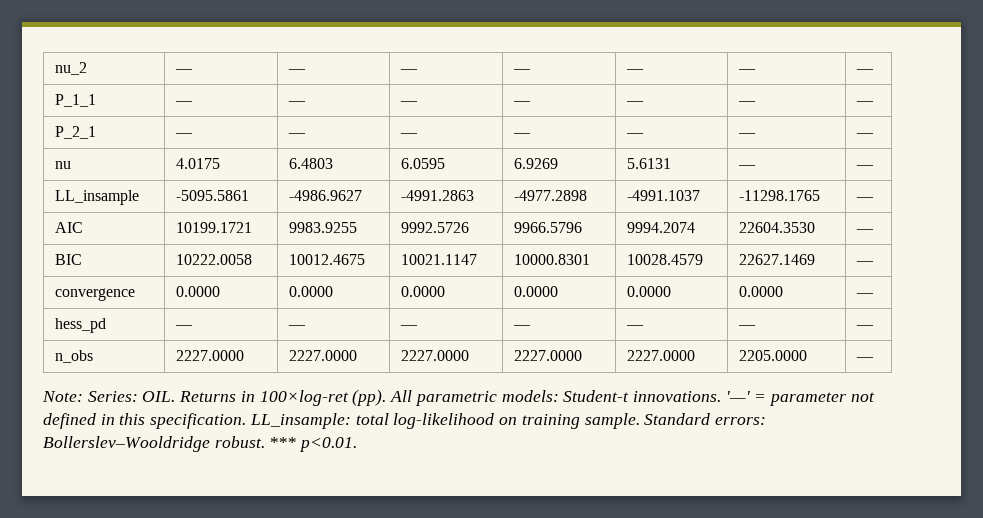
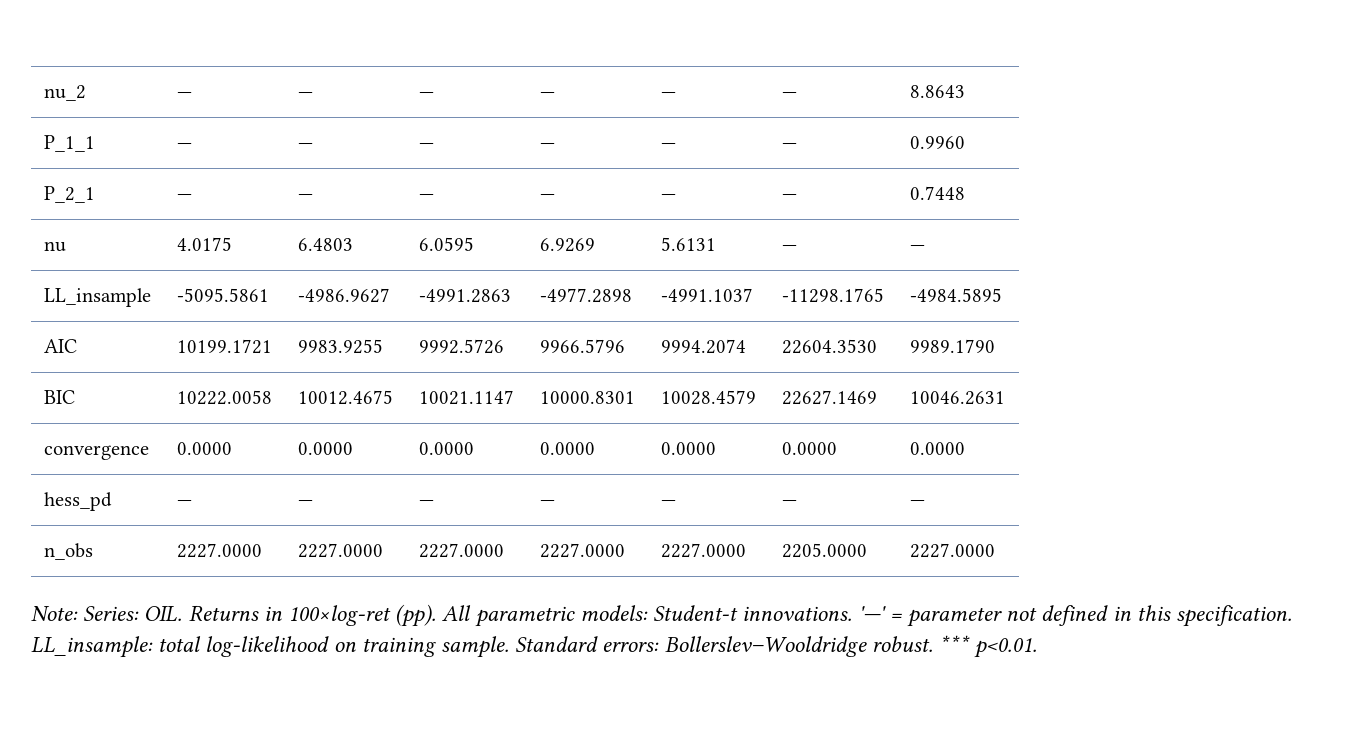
- nu_2 | — | — | — | — | — | — | —
+ nu_2 | — | — | — | — | — | — | 8.8643
- P_1_1 | — | — | — | — | — | — | —
+ P_1_1 | — | — | — | — | — | — | 0.9960
- P_2_1 | — | — | — | — | — | — | —
+ P_2_1 | — | — | — | — | — | — | 0.7448
- LL_insample | -5095.5861 | -4986.9627 | -4991.2863 | -4977.2898 | -4991.1037 | -11298.1765 | —
+ LL_insample | -5095.5861 | -4986.9627 | -4991.2863 | -4977.2898 | -4991.1037 | -11298.1765 | -4984.5895
- AIC | 10199.1721 | 9983.9255 | 9992.5726 | 9966.5796 | 9994.2074 | 22604.3530 | —
+ AIC | 10199.1721 | 9983.9255 | 9992.5726 | 9966.5796 | 9994.2074 | 22604.3530 | 9989.1790
- BIC | 10222.0058 | 10012.4675 | 10021.1147 | 10000.8301 | 10028.4579 | 22627.1469 | —
+ BIC | 10222.0058 | 10012.4675 | 10021.1147 | 10000.8301 | 10028.4579 | 22627.1469 | 10046.2631
- convergence | 0.0000 | 0.0000 | 0.0000 | 0.0000 | 0.0000 | 0.0000 | —
+ convergence | 0.0000 | 0.0000 | 0.0000 | 0.0000 | 0.0000 | 0.0000 | 0.0000
- n_obs | 2227.0000 | 2227.0000 | 2227.0000 | 2227.0000 | 2227.0000 | 2205.0000 | —
+ n_obs | 2227.0000 | 2227.0000 | 2227.0000 | 2227.0000 | 2227.0000 | 2205.0000 | 2227.0000

